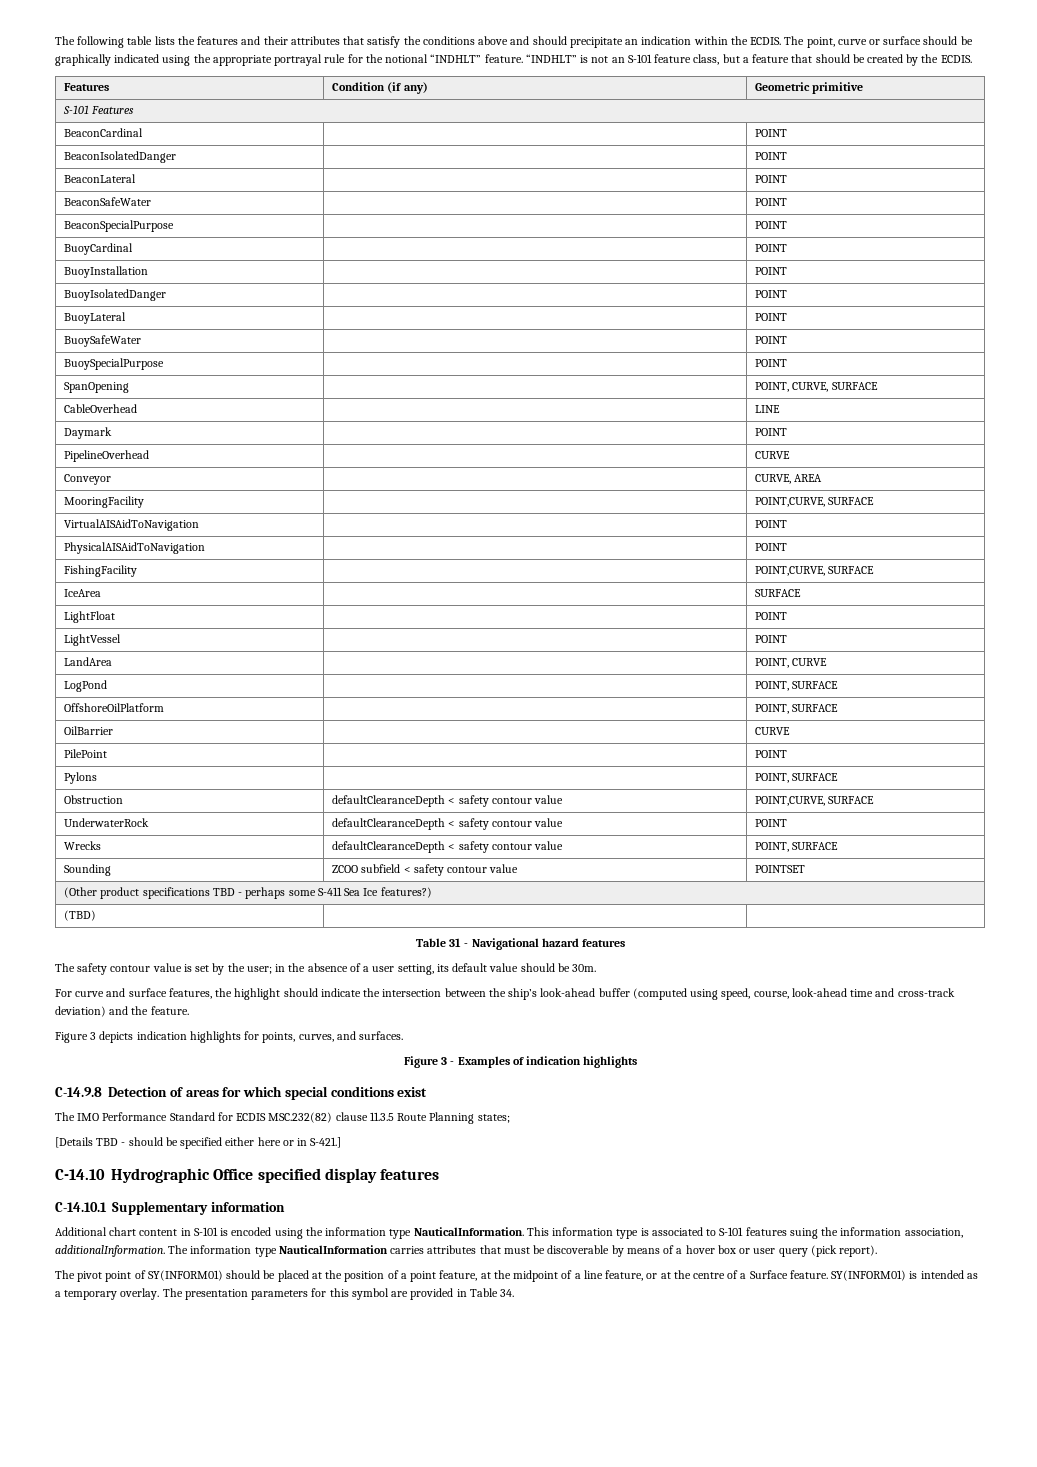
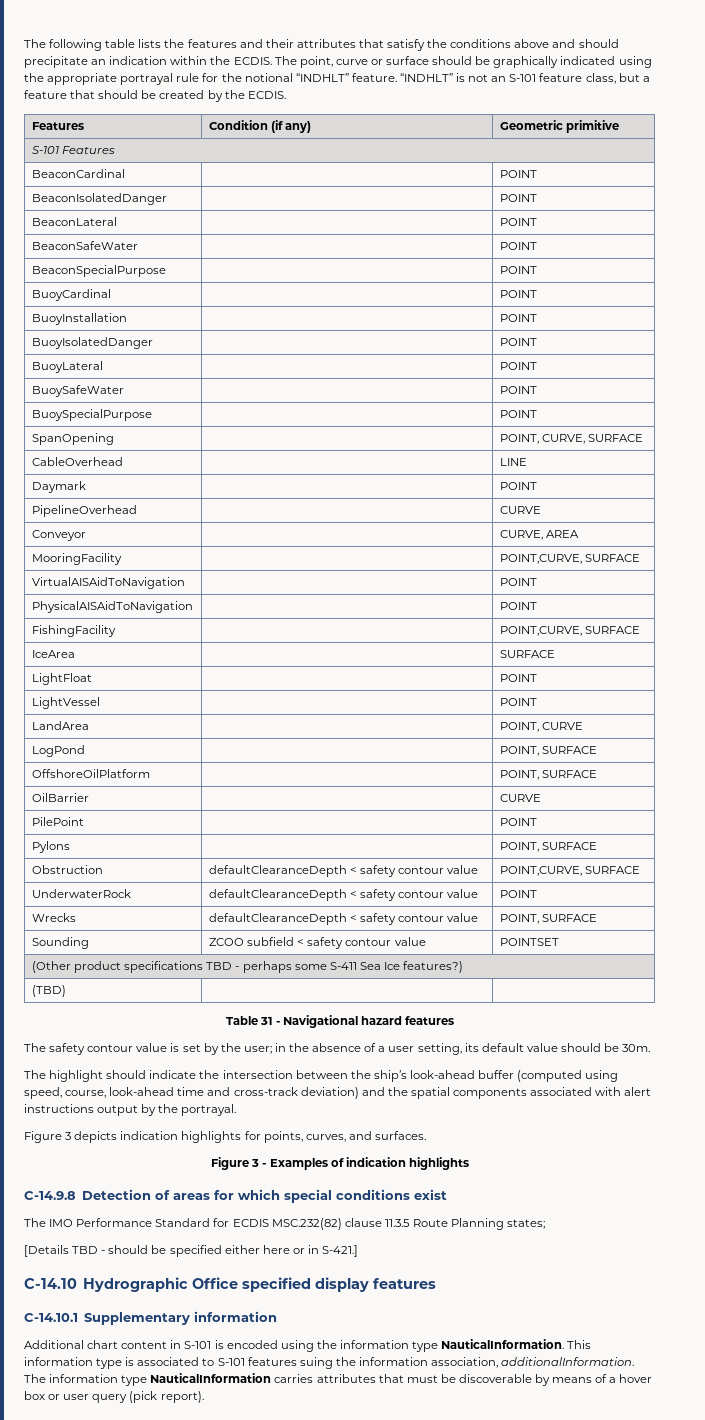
- For curve and surface features, the highlight should indicate the intersection between the ship’s look-ahead buffer (computed using speed, course, look-ahead time and cross-track deviation) and the feature.
+ The highlight should indicate the intersection between the ship’s look-ahead buffer (computed using speed, course, look-ahead time and cross-track deviation) and the spatial components associated with alert instructions output by the portrayal.
- The pivot point of SY(INFORM01) should be placed at the position of a point feature, at the midpoint of a line feature, or at the centre of a Surface feature. SY(INFORM01) is intended as a temporary overlay. The presentation parameters for this symbol are provided in Table 34.

